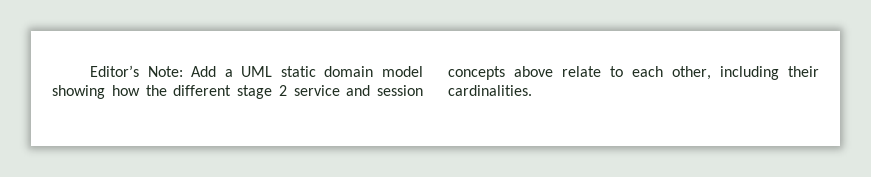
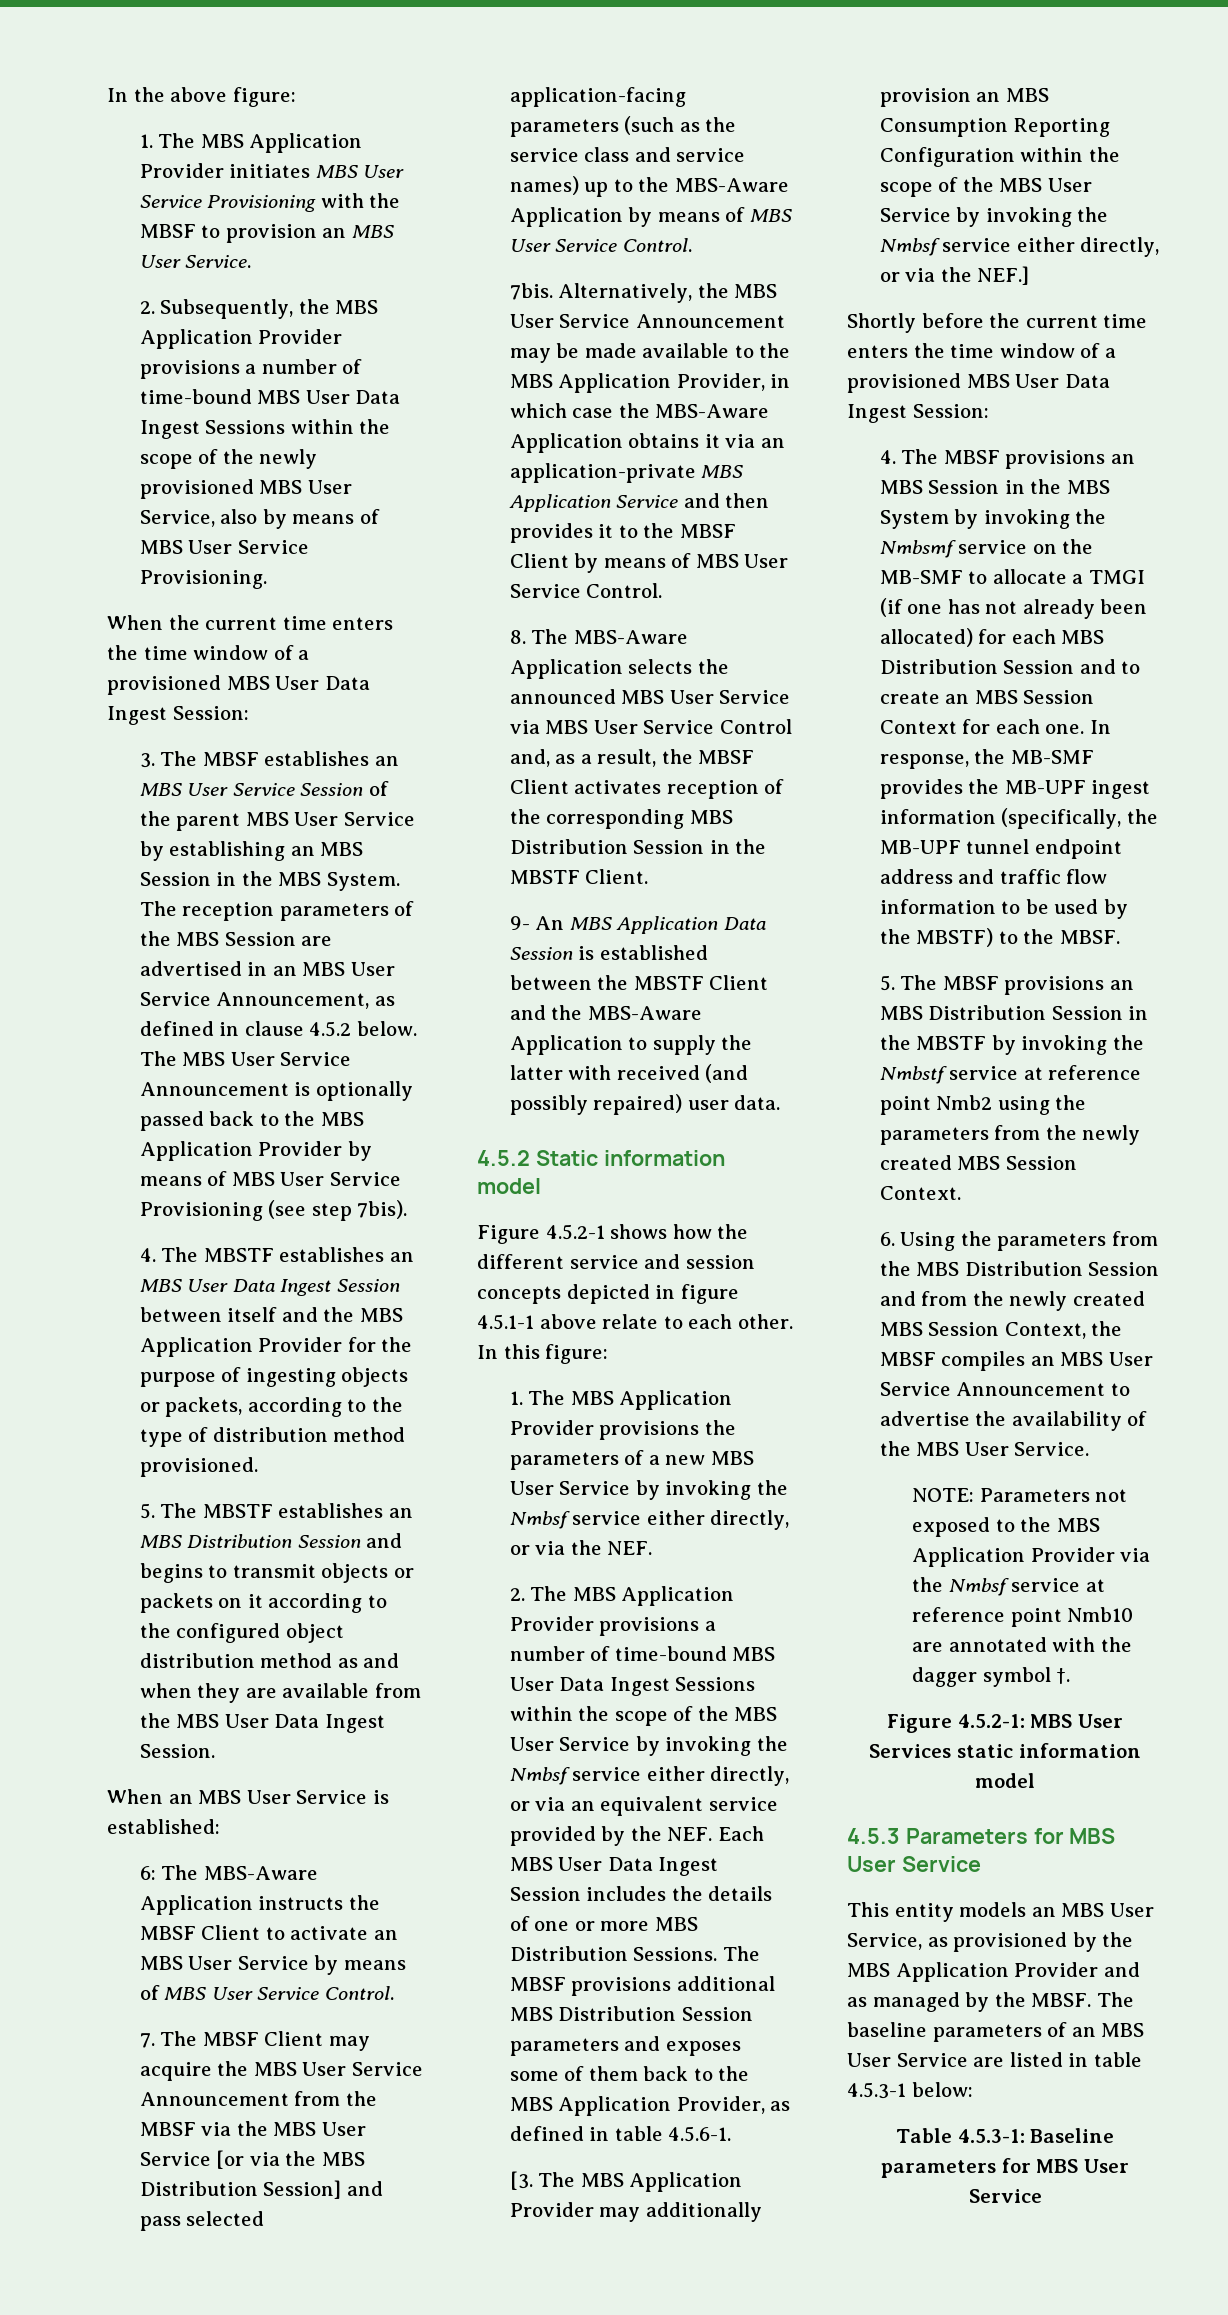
- Editor’s Note: Add a UML static domain model showing how the different stage 2 service and session concepts above relate to each other, including their cardinalities.
+ In the above figure:
+ 1. The MBS Application Provider initiates MBS User Service Provisioning with the MBSF to provision an MBS User Service.
+ 2. Subsequently, the MBS Application Provider provisions a number of time-bound MBS User Data Ingest Sessions within the scope of the newly provisioned MBS User Service, also by means of MBS User Service Provisioning.
+ When the current time enters the time window of a provisioned MBS User Data Ingest Session:
+ 3. The MBSF establishes an MBS User Service Session of the parent MBS User Service by establishing an MBS Session in the MBS System. The reception parameters of the MBS Session are advertised in an MBS User Service Announcement, as defined in clause 4.5.2 below. The MBS User Service Announcement is optionally passed back to the MBS Application Provider by means of MBS User Service Provisioning (see step 7bis).
+ 4. The MBSTF establishes an MBS User Data Ingest Session between itself and the MBS Application Provider for the purpose of ingesting objects or packets, according to the type of distribution method provisioned.
+ 5. The MBSTF establishes an MBS Distribution Session and begins to transmit objects or packets on it according to the configured object distribution method as and when they are available from the MBS User Data Ingest Session.
+ When an MBS User Service is established:
+ 6: The MBS-Aware Application instructs the MBSF Client to activate an MBS User Service by means of MBS User Service Control.
+ 7. The MBSF Client may acquire the MBS User Service Announcement from the MBSF via the MBS User Service [or via the MBS Distribution Session] and pass selected application-facing parameters (such as the service class and service names) up to the MBS-Aware Application by means of MBS User Service Control.
+ 7bis. Alternatively, the MBS User Service Announcement may be made available to the MBS Application Provider, in which case the MBS-Aware Application obtains it via an application-private MBS Application Service and then provides it to the MBSF Client by means of MBS User Service Control.
+ 8. The MBS-Aware Application selects the announced MBS User Service via MBS User Service Control and, as a result, the MBSF Client activates reception of the corresponding MBS Distribution Session in the MBSTF Client.
+ 9- An MBS Application Data Session is established between the MBSTF Client and the MBS-Aware Application to supply the latter with received (and possibly repaired) user data.
+ 4.5.2 Static information model
+ Figure 4.5.2-1 shows how the different service and session concepts depicted in figure 4.5.1-1 above relate to each other. In this figure:
+ 1. The MBS Application Provider provisions the parameters of a new MBS User Service by invoking the Nmbsf service either directly, or via the NEF.
+ 2. The MBS Application Provider provisions a number of time-bound MBS User Data Ingest Sessions within the scope of the MBS User Service by invoking the Nmbsf service either directly, or via an equivalent service provided by the NEF. Each MBS User Data Ingest Session includes the details of one or more MBS Distribution Sessions. The MBSF provisions additional MBS Distribution Session parameters and exposes some of them back to the MBS Application Provider, as defined in table 4.5.6-1.
+ [3. The MBS Application Provider may additionally provision an MBS Consumption Reporting Configuration within the scope of the MBS User Service by invoking the Nmbsf service either directly, or via the NEF.]
+ Shortly before the current time enters the time window of a provisioned MBS User Data Ingest Session:
+ 4. The MBSF provisions an MBS Session in the MBS System by invoking the Nmbsmf service on the MB-SMF to allocate a TMGI (if one has not already been allocated) for each MBS Distribution Session and to create an MBS Session Context for each one. In response, the MB-SMF provides the MB-UPF ingest information (specifically, the MB-UPF tunnel endpoint address and traffic flow information to be used by the MBSTF) to the MBSF.
+ 5. The MBSF provisions an MBS Distribution Session in the MBSTF by invoking the Nmbstf service at reference point Nmb2 using the parameters from the newly created MBS Session Context.
+ 6. Using the parameters from the MBS Distribution Session and from the newly created MBS Session Context, the MBSF compiles an MBS User Service Announcement to advertise the availability of the MBS User Service.
+ NOTE: Parameters not exposed to the MBS Application Provider via the Nmbsf service at reference point Nmb10 are annotated with the dagger symbol †.
+ Figure 4.5.2-1: MBS User Services static information model
+ 4.5.3 Parameters for MBS User Service
+ This entity models an MBS User Service, as provisioned by the MBS Application Provider and as managed by the MBSF. The baseline parameters of an MBS User Service are listed in table 4.5.3-1 below:
+ Table 4.5.3-1: Baseline parameters for MBS User Service

